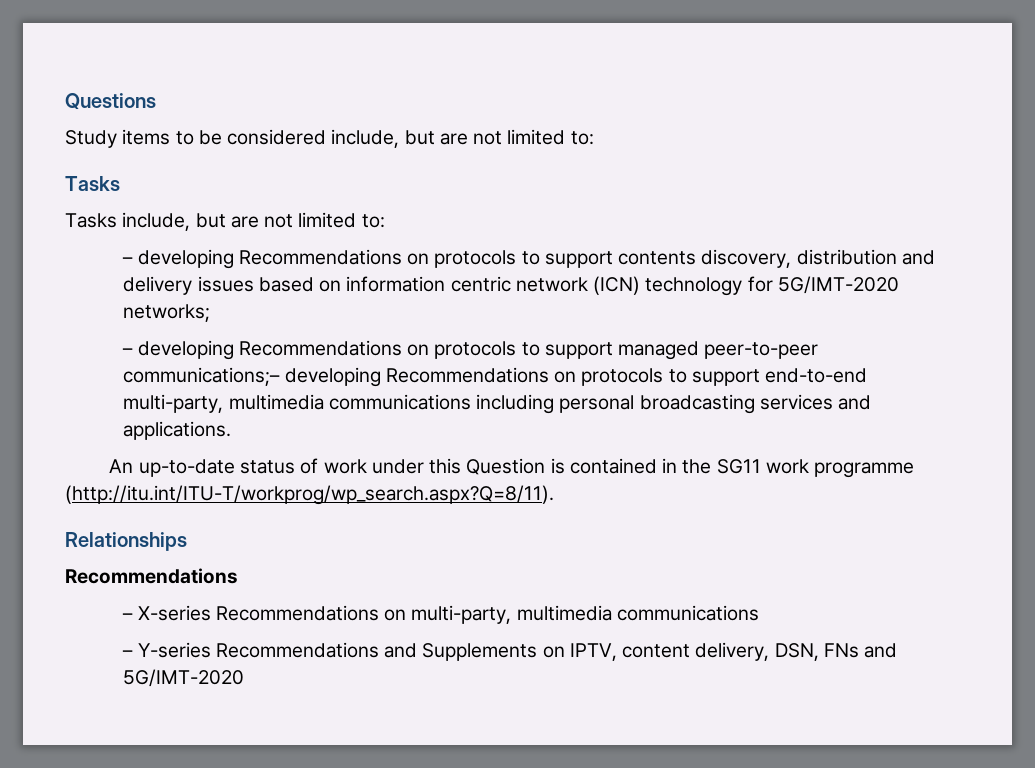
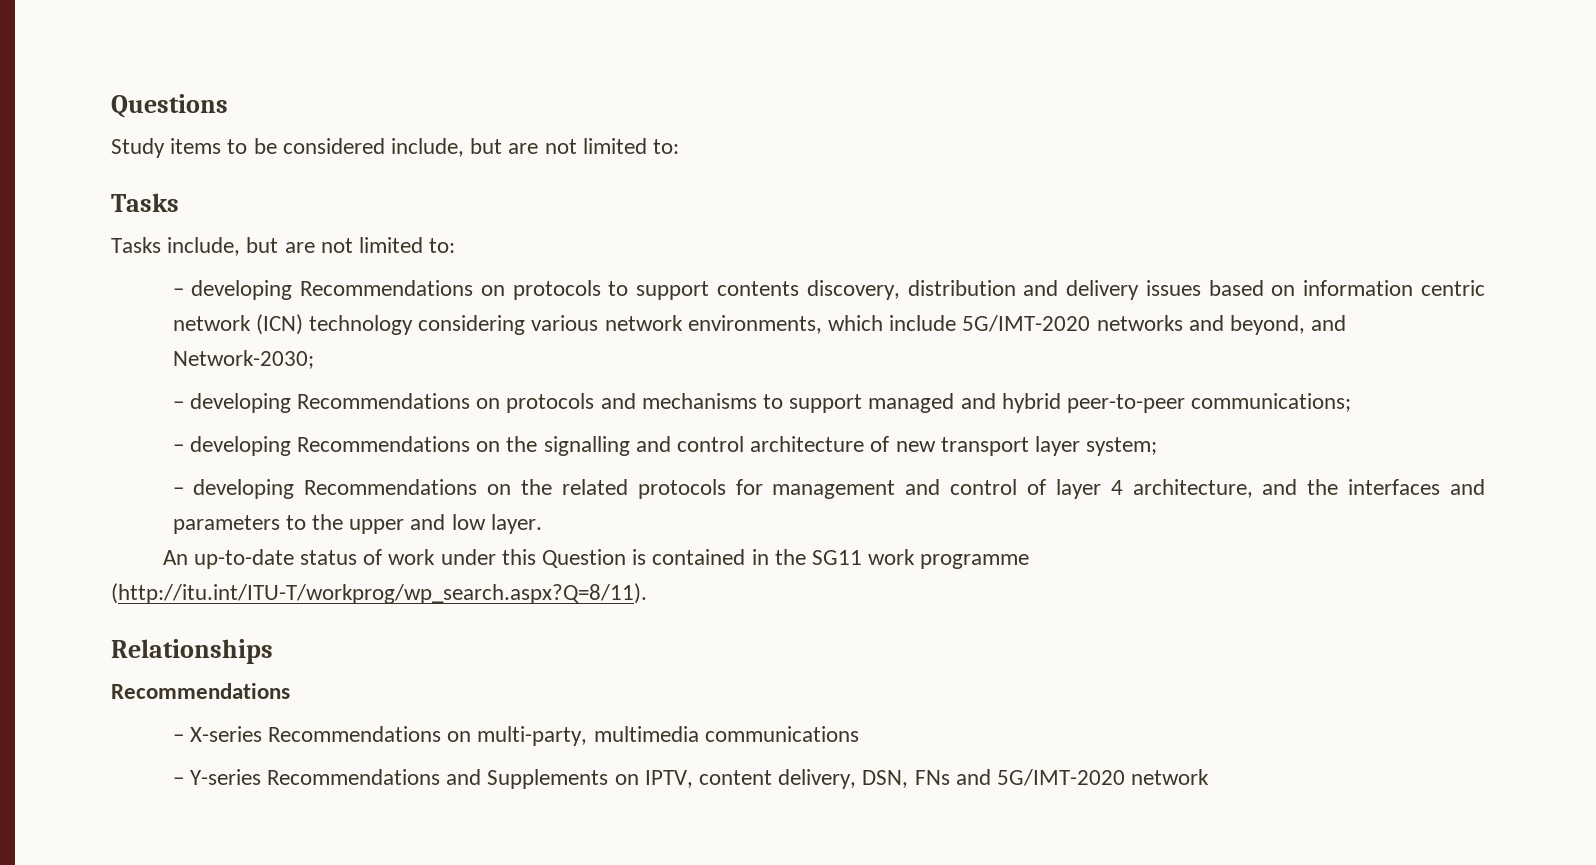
- – developing Recommendations on protocols to support contents discovery, distribution and delivery issues based on information centric network (ICN) technology for 5G/IMT-2020 networks;
- – developing Recommendations on protocols to support managed peer-to-peer communications;– developing Recommendations on protocols to support end-to-end multi-party, multimedia communications including personal broadcasting services and applications.
+ – developing Recommendations on protocols to support contents discovery, distribution and delivery issues based on information centric network (ICN) technology considering various network environments, which include 5G/IMT-2020 networks and beyond, and Network-2030;
+ – developing Recommendations on protocols and mechanisms to support managed and hybrid peer-to-peer communications;
+ – developing Recommendations on the signalling and control architecture of new transport layer system;
+ – developing Recommendations on the related protocols for management and control of layer 4 architecture, and the interfaces and parameters to the upper and low layer.
- – Y-series Recommendations and Supplements on IPTV, content delivery, DSN, FNs and 5G/IMT-2020
+ – Y-series Recommendations and Supplements on IPTV, content delivery, DSN, FNs and 5G/IMT-2020 network

